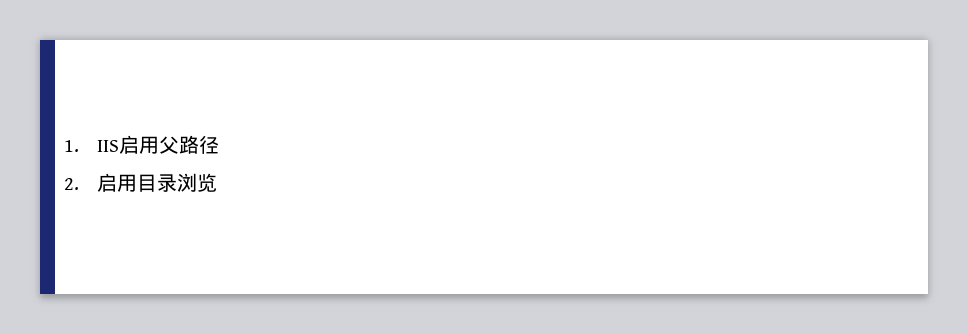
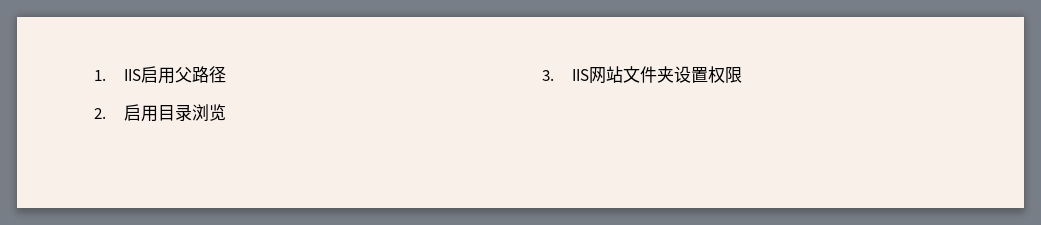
+ 3. IIS网站文件夹设置权限

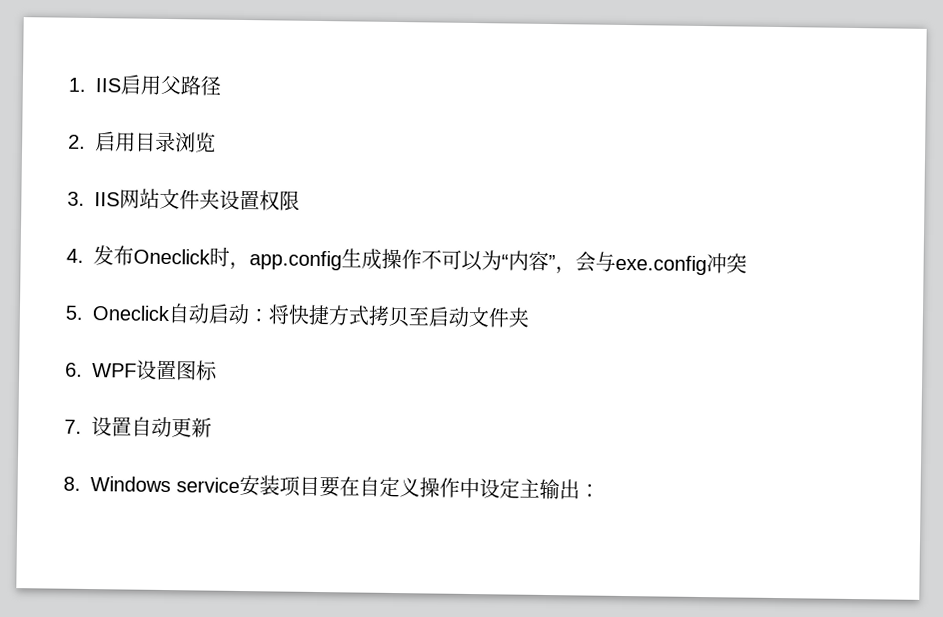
+ 4.发布Oneclick时，app.config生成操作不可以为“内容”，会与exe.config冲突
+ 5. Oneclick自动启动：将快捷方式拷贝至启动文件夹
+ 6. WPF设置图标
+ 7.设置自动更新
+ 8. Windows service安装项目要在自定义操作中设定主输出：

